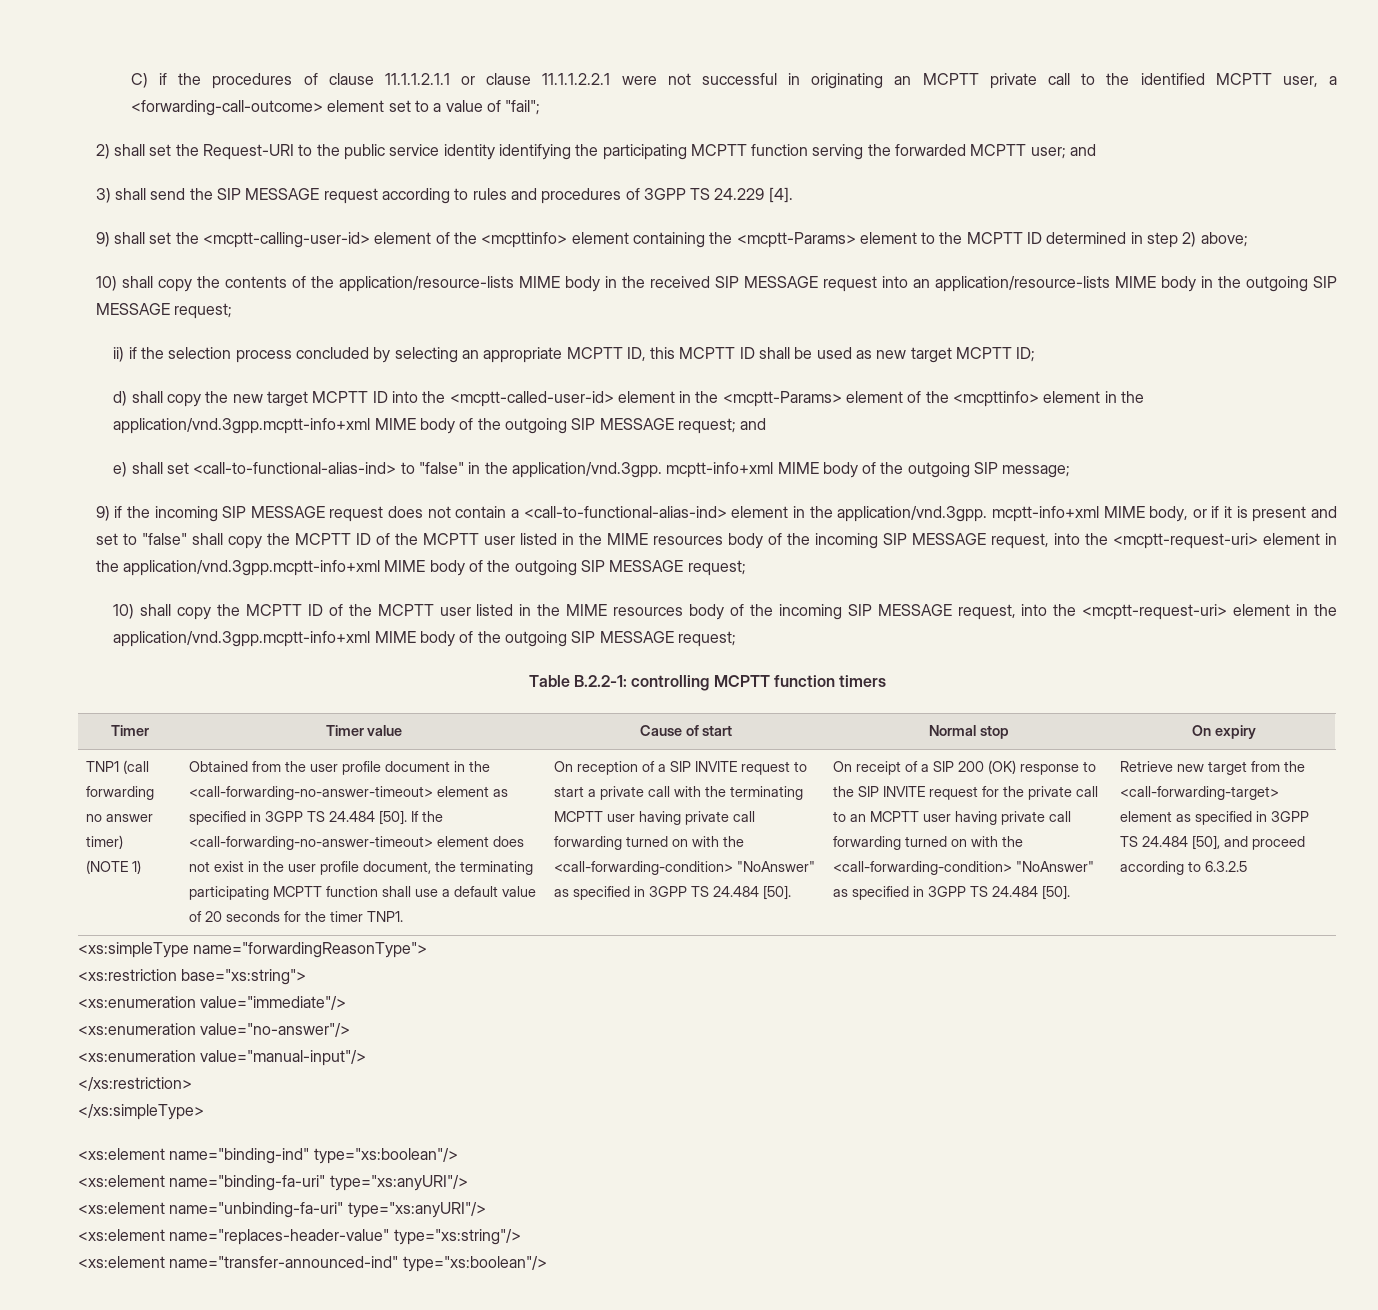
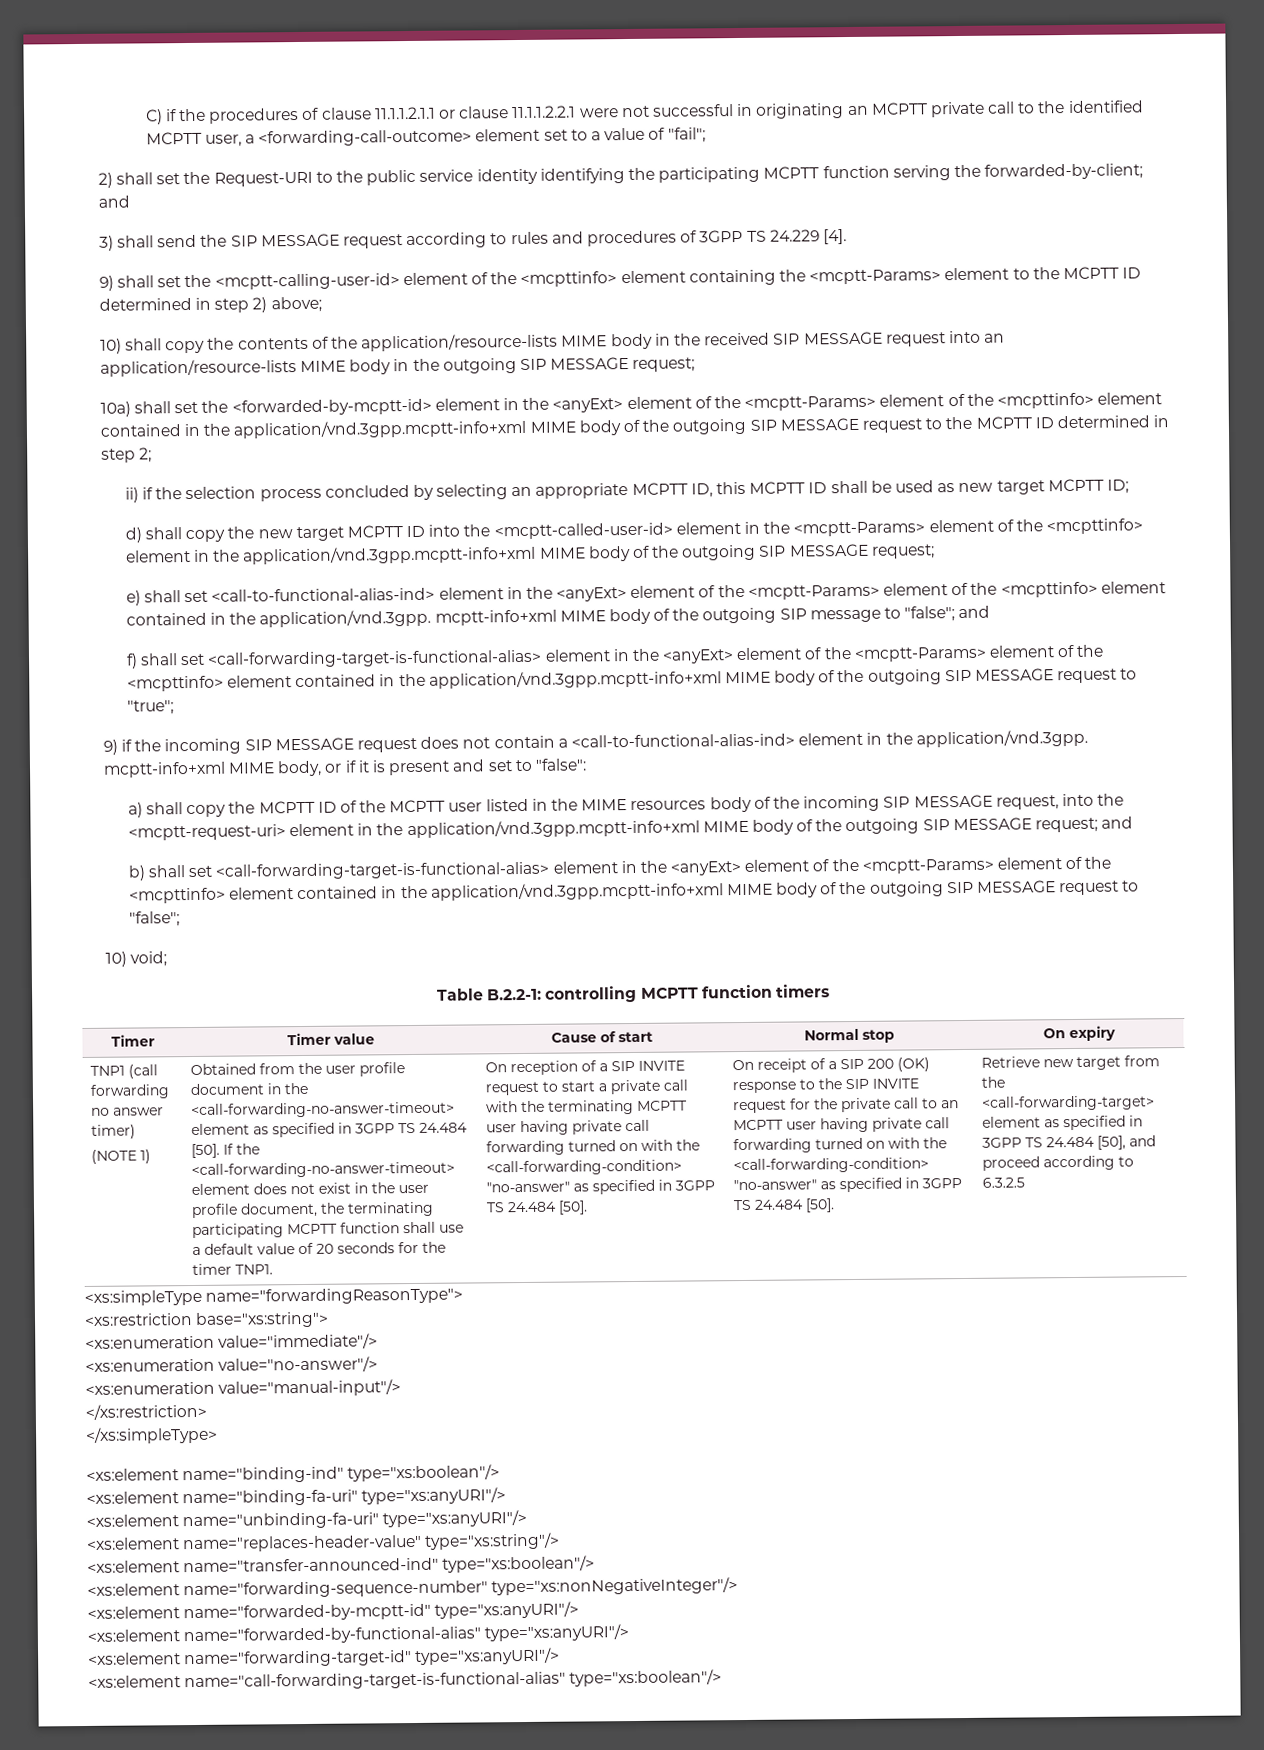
- 2) shall set the Request-URI to the public service identity identifying the participating MCPTT function serving the forwarded MCPTT user; and
+ 2) shall set the Request-URI to the public service identity identifying the participating MCPTT function serving the forwarded-by-client; and
+ 10a) shall set the <forwarded-by-mcptt-id> element in the <anyExt> element of the <mcptt-Params> element of the <mcpttinfo> element contained in the application/vnd.3gpp.mcptt-info+xml MIME body of the outgoing SIP MESSAGE request to the MCPTT ID determined in step 2;
- d) shall copy the new target MCPTT ID into the <mcptt-called-user-id> element in the <mcptt-Params> element of the <mcpttinfo> element in the application/vnd.3gpp.mcptt-info+xml MIME body of the outgoing SIP MESSAGE request; and
+ d) shall copy the new target MCPTT ID into the <mcptt-called-user-id> element in the <mcptt-Params> element of the <mcpttinfo> element in the application/vnd.3gpp.mcptt-info+xml MIME body of the outgoing SIP MESSAGE request;
- e) shall set <call-to-functional-alias-ind> to "false" in the application/vnd.3gpp. mcptt-info+xml MIME body of the outgoing SIP message;
+ e) shall set <call-to-functional-alias-ind> element in the <anyExt> element of the <mcptt-Params> element of the <mcpttinfo> element contained in the application/vnd.3gpp. mcptt-info+xml MIME body of the outgoing SIP message to "false"; and
+ f) shall set <call-forwarding-target-is-functional-alias> element in the <anyExt> element of the <mcptt-Params> element of the <mcpttinfo> element contained in the application/vnd.3gpp.mcptt-info+xml MIME body of the outgoing SIP MESSAGE request to "true";
- 9) if the incoming SIP MESSAGE request does not contain a <call-to-functional-alias-ind> element in the application/vnd.3gpp. mcptt-info+xml MIME body, or if it is present and set to "false" shall copy the MCPTT ID of the MCPTT user listed in the MIME resources body of the incoming SIP MESSAGE request, into the <mcptt-request-uri> element in the application/vnd.3gpp.mcptt-info+xml MIME body of the outgoing SIP MESSAGE request;
- 10) shall copy the MCPTT ID of the MCPTT user listed in the MIME resources body of the incoming SIP MESSAGE request, into the <mcptt-request-uri> element in the application/vnd.3gpp.mcptt-info+xml MIME body of the outgoing SIP MESSAGE request;
+ 9) if the incoming SIP MESSAGE request does not contain a <call-to-functional-alias-ind> element in the application/vnd.3gpp. mcptt-info+xml MIME body, or if it is present and set to "false":
+ a) shall copy the MCPTT ID of the MCPTT user listed in the MIME resources body of the incoming SIP MESSAGE request, into the <mcptt-request-uri> element in the application/vnd.3gpp.mcptt-info+xml MIME body of the outgoing SIP MESSAGE request; and
+ b) shall set <call-forwarding-target-is-functional-alias> element in the <anyExt> element of the <mcptt-Params> element of the <mcpttinfo> element contained in the application/vnd.3gpp.mcptt-info+xml MIME body of the outgoing SIP MESSAGE request to "false";
+ 10) void;
- On reception of a SIP INVITE request to start a private call with the terminating MCPTT user having private call forwarding turned on with the <call-forwarding-condition> "NoAnswer" as specified in 3GPP TS 24.484 [50].
+ On reception of a SIP INVITE request to start a private call with the terminating MCPTT user having private call forwarding turned on with the <call-forwarding-condition> "no-answer" as specified in 3GPP TS 24.484 [50].
- On receipt of a SIP 200 (OK) response to the SIP INVITE request for the private call to an MCPTT user having private call forwarding turned on with the <call-forwarding-condition> "NoAnswer" as specified in 3GPP TS 24.484 [50].
+ On receipt of a SIP 200 (OK) response to the SIP INVITE request for the private call to an MCPTT user having private call forwarding turned on with the <call-forwarding-condition> "no-answer" as specified in 3GPP TS 24.484 [50].
+ <xs:element name="forwarding-sequence-number" type="xs:nonNegativeInteger"/>
+ <xs:element name="forwarded-by-mcptt-id" type="xs:anyURI"/>
+ <xs:element name="forwarded-by-functional-alias" type="xs:anyURI"/>
+ <xs:element name="forwarding-target-id" type="xs:anyURI"/>
+ <xs:element name="call-forwarding-target-is-functional-alias" type="xs:boolean"/>

